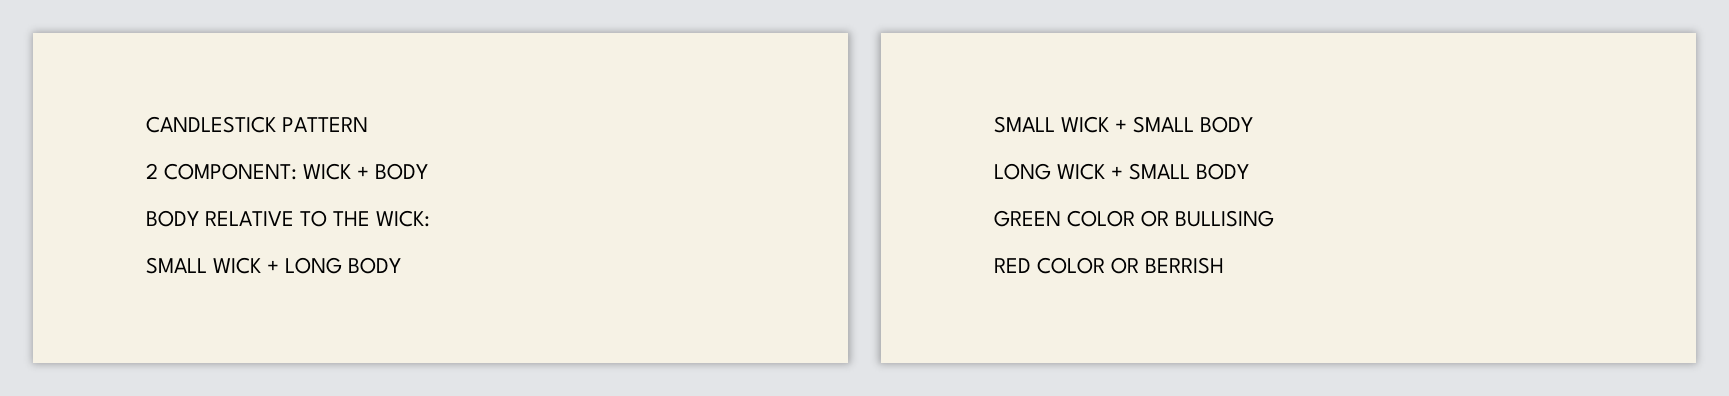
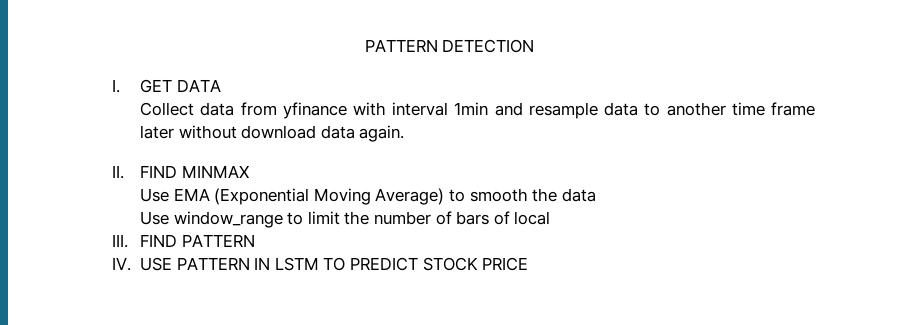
- CANDLESTICK PATTERN
- 2 COMPONENT: WICK + BODY
- BODY RELATIVE TO THE WICK:
- SMALL WICK + LONG BODY
- SMALL WICK + SMALL BODY
- LONG WICK + SMALL BODY
- GREEN COLOR OR BULLISING
- RED COLOR OR BERRISH
+ PATTERN DETECTION
+ I. GET DATA
+ Collect data from yfinance with interval 1min and resample data to another time frame later without download data again.
+ II. FIND MINMAX
+ Use EMA (Exponential Moving Average) to smooth the data
+ Use window_range to limit the number of bars of local
+ III. FIND PATTERN
+ IV. USE PATTERN IN LSTM TO PREDICT STOCK PRICE

